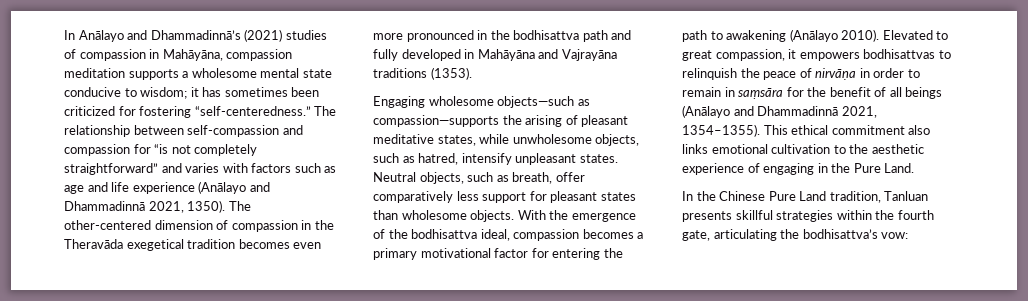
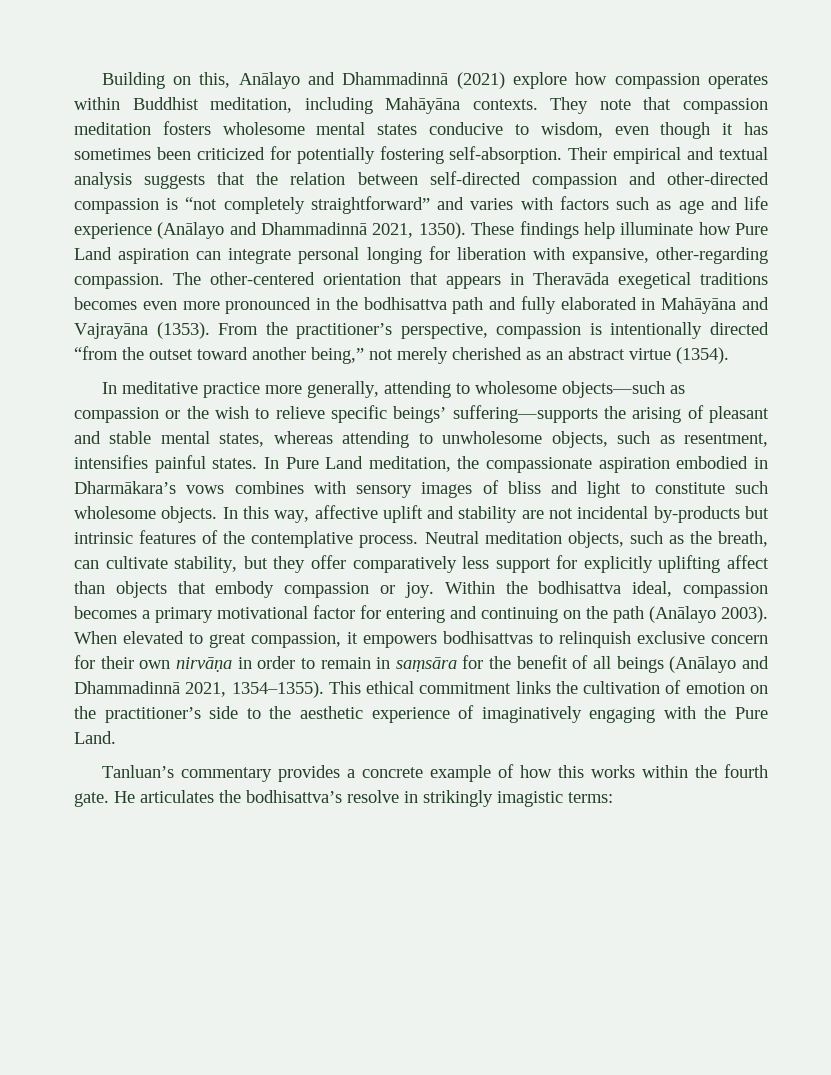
- In Anālayo and Dhammadinnā’s (2021) studies of compassion in Mahāyāna, compassion meditation supports a wholesome mental state conducive to wisdom; it has sometimes been criticized for fostering “self-centeredness.” The relationship between self-compassion and compassion for “is not completely straightforward” and varies with factors such as age and life experience (Anālayo and Dhammadinnā 2021, 1350).
+ Building on this, Anālayo and Dhammadinnā (2021) explore how compassion operates within Buddhist meditation, including Mahāyāna contexts. They note that compassion meditation fosters wholesome mental states conducive to wisdom, even though it has sometimes been criticized for potentially fostering self‑absorption. Their empirical and textual analysis suggests that the relation between self‑directed compassion and other‑directed compassion is “not completely straightforward” and varies with factors such as age and life experience (Anālayo and Dhammadinnā 2021, 1350).
- The other-centered dimension of compassion in the Theravāda exegetical tradition becomes even more pronounced in the bodhisattva path and fully developed in Mahāyāna and Vajrayāna traditions (1353).
- Engaging wholesome objects—such as compassion—supports the arising of pleasant meditative states, while unwholesome objects, such as hatred, intensify unpleasant states. Neutral objects, such as breath, offer comparatively less support for pleasant states than wholesome objects. With the emergence of the bodhisattva ideal, compassion becomes a primary motivational factor for entering the path to awakening (Anālayo 2010). Elevated to great compassion, it empowers bodhisattvas to relinquish the peace of nirvāṇa in order to remain in saṃsāra for the benefit of all beings (Anālayo and Dhammadinnā 2021, 1354–1355).
+ These findings help illuminate how Pure Land aspiration can integrate personal longing for liberation with expansive, other‑regarding compassion. The other‑centered orientation that appears in Theravāda exegetical traditions becomes even more pronounced in the bodhisattva path and fully elaborated in Mahāyāna and Vajrayāna (1353). From the practitioner’s perspective, compassion is intentionally directed “from the outset toward another being,” not merely cherished as an abstract virtue (1354).
+ In meditative practice more generally, attending to wholesome objects—such as compassion or the wish to relieve specific beings’ suffering—supports the arising of pleasant and stable mental states, whereas attending to unwholesome objects, such as resentment, intensifies painful states. In Pure Land meditation, the compassionate aspiration embodied in Dharmākara’s vows combines with sensory images of bliss and light to constitute such wholesome objects. In this way, affective uplift and stability are not incidental by‑products but intrinsic features of the contemplative process. Neutral meditation objects, such as the breath, can cultivate stability, but they offer comparatively less support for explicitly uplifting affect than objects that embody compassion or joy. Within the bodhisattva ideal, compassion becomes a primary motivational factor for entering and continuing on the path (Anālayo 2003). When elevated to great compassion, it empowers bodhisattvas to relinquish exclusive concern for their own nirvāṇa in order to remain in saṃsāra for the benefit of all beings (Anālayo and Dhammadinnā 2021, 1354–1355).
- This ethical commitment also links emotional cultivation to the aesthetic experience of engaging in the Pure Land.
+ This ethical commitment links the cultivation of emotion on the practitioner’s side to the aesthetic experience of imaginatively engaging with the Pure Land.
- In the Chinese Pure Land tradition, Tanluan presents skillful strategies within the fourth gate, articulating the bodhisattva’s vow:
+ Tanluan’s commentary provides a concrete example of how this works within the fourth gate. He articulates the bodhisattva’s resolve in strikingly imagistic terms:

